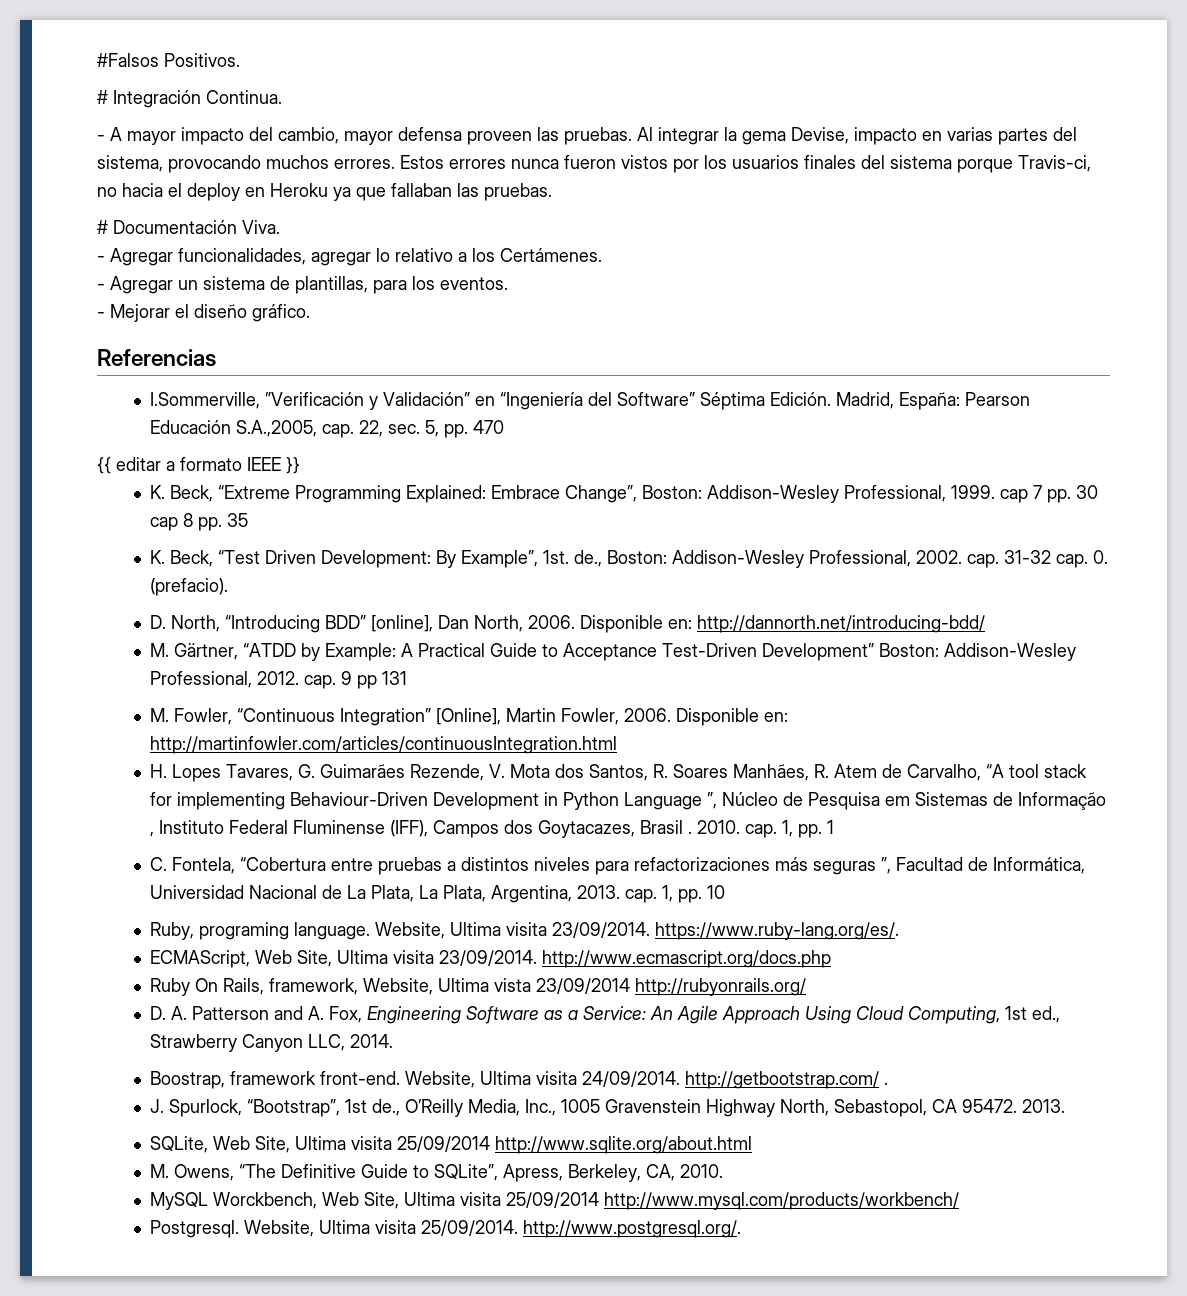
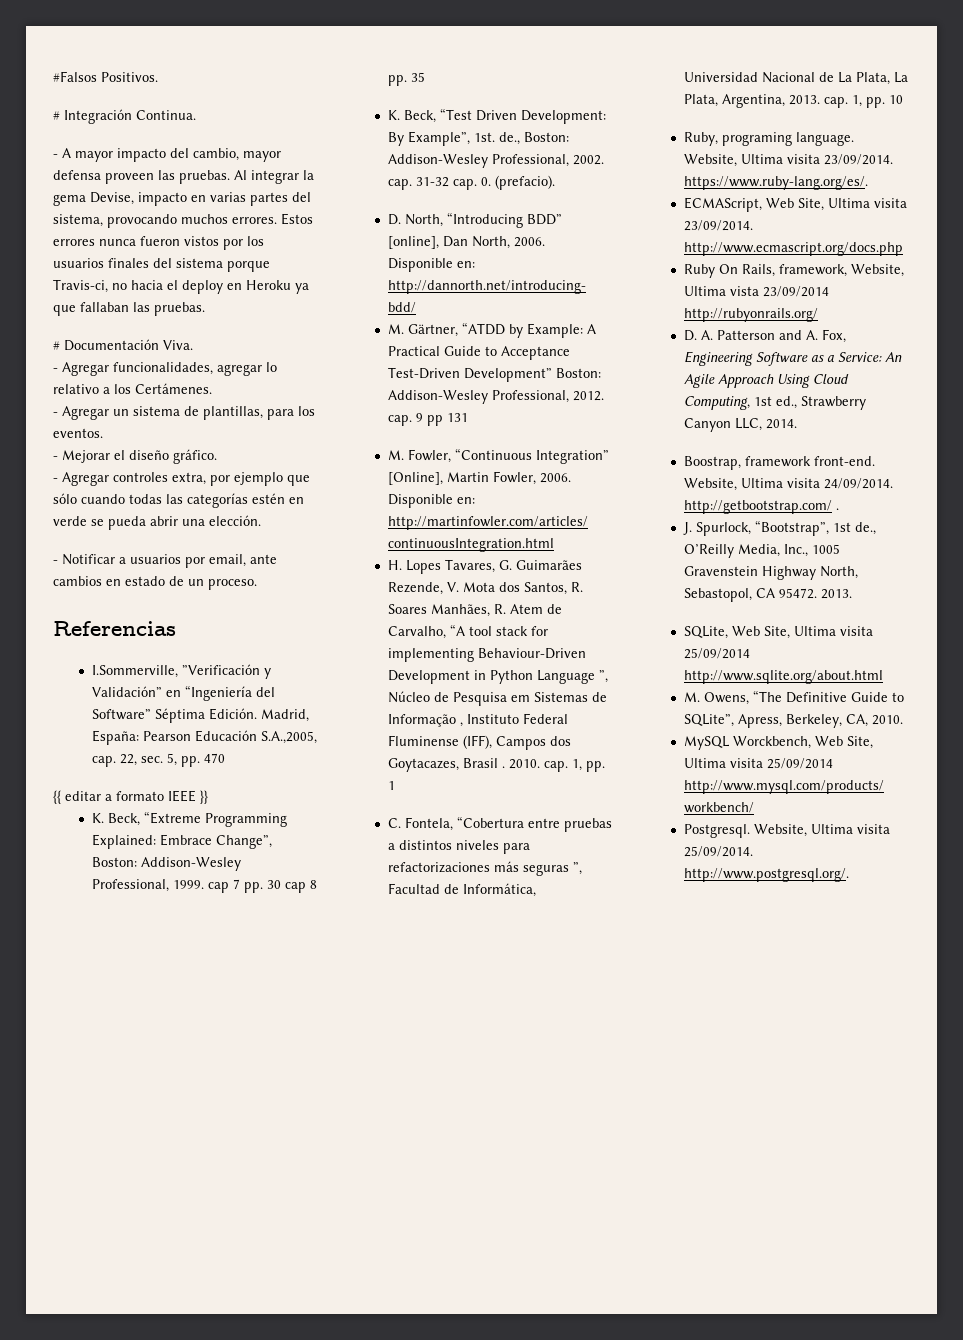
+ - Agregar controles extra, por ejemplo que sólo cuando todas las categorías estén en verde se pueda abrir una elección.
+ - Notificar a usuarios por email, ante cambios en estado de un proceso.

